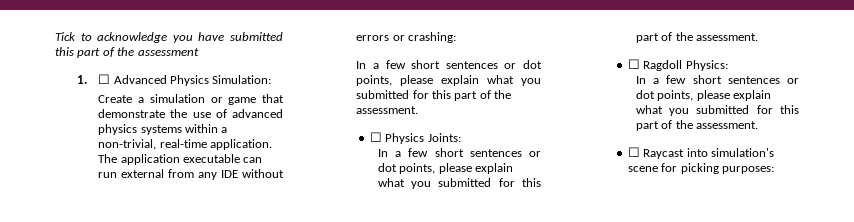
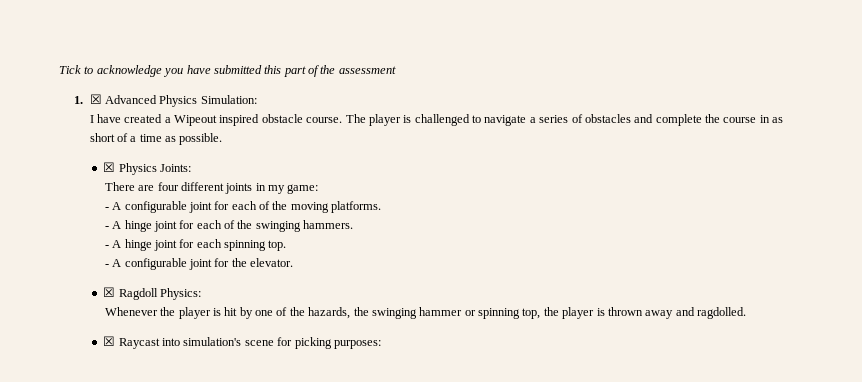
- 1. ☐ Advanced Physics Simulation:
+ 1. ☒ Advanced Physics Simulation:
- Create a simulation or game that demonstrate the use of advanced physics systems within a non-trivial, real-time application. The application executable can run external from any IDE without errors or crashing:
- In a few short sentences or dot points, please explain what you submitted for this part of the assessment.
- ☐ Physics Joints:
- In a few short sentences or dot points, please explain what you submitted for this part of the assessment.
- ☐ Ragdoll Physics:
- In a few short sentences or dot points, please explain what you submitted for this part of the assessment.
- ☐ Raycast into simulation's scene for picking purposes:
+ I have created a Wipeout inspired obstacle course. The player is challenged to navigate a series of obstacles and complete the course in as short of a time as possible.
+ ☒ Physics Joints:
+ There are four different joints in my game:
+ - A configurable joint for each of the moving platforms.
+ - A hinge joint for each of the swinging hammers.
+ - A hinge joint for each spinning top.
+ - A configurable joint for the elevator.
+ ☒ Ragdoll Physics:
+ Whenever the player is hit by one of the hazards, the swinging hammer or spinning top, the player is thrown away and ragdolled.
+ ☒ Raycast into simulation's scene for picking purposes:

